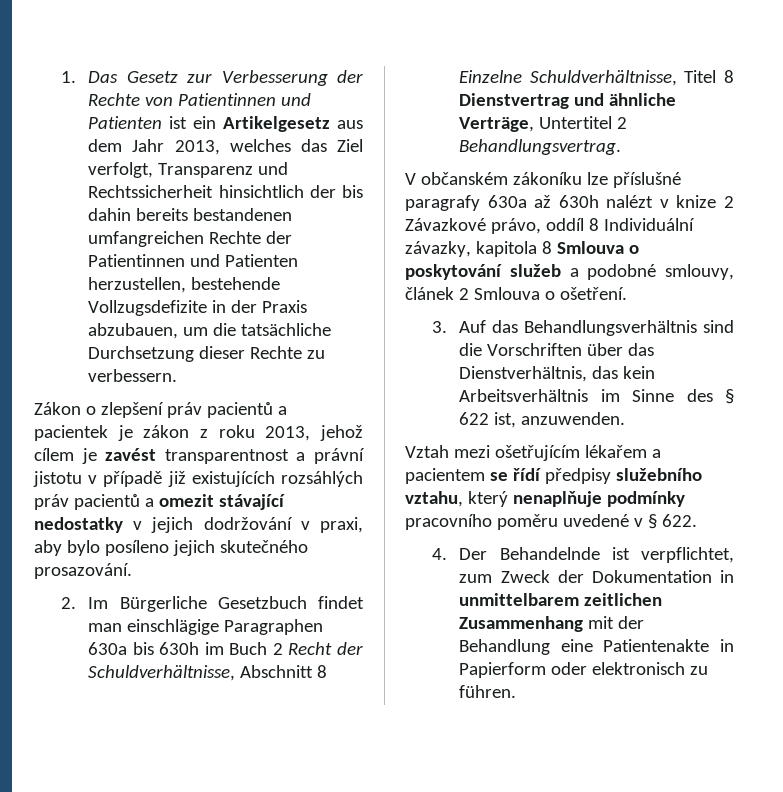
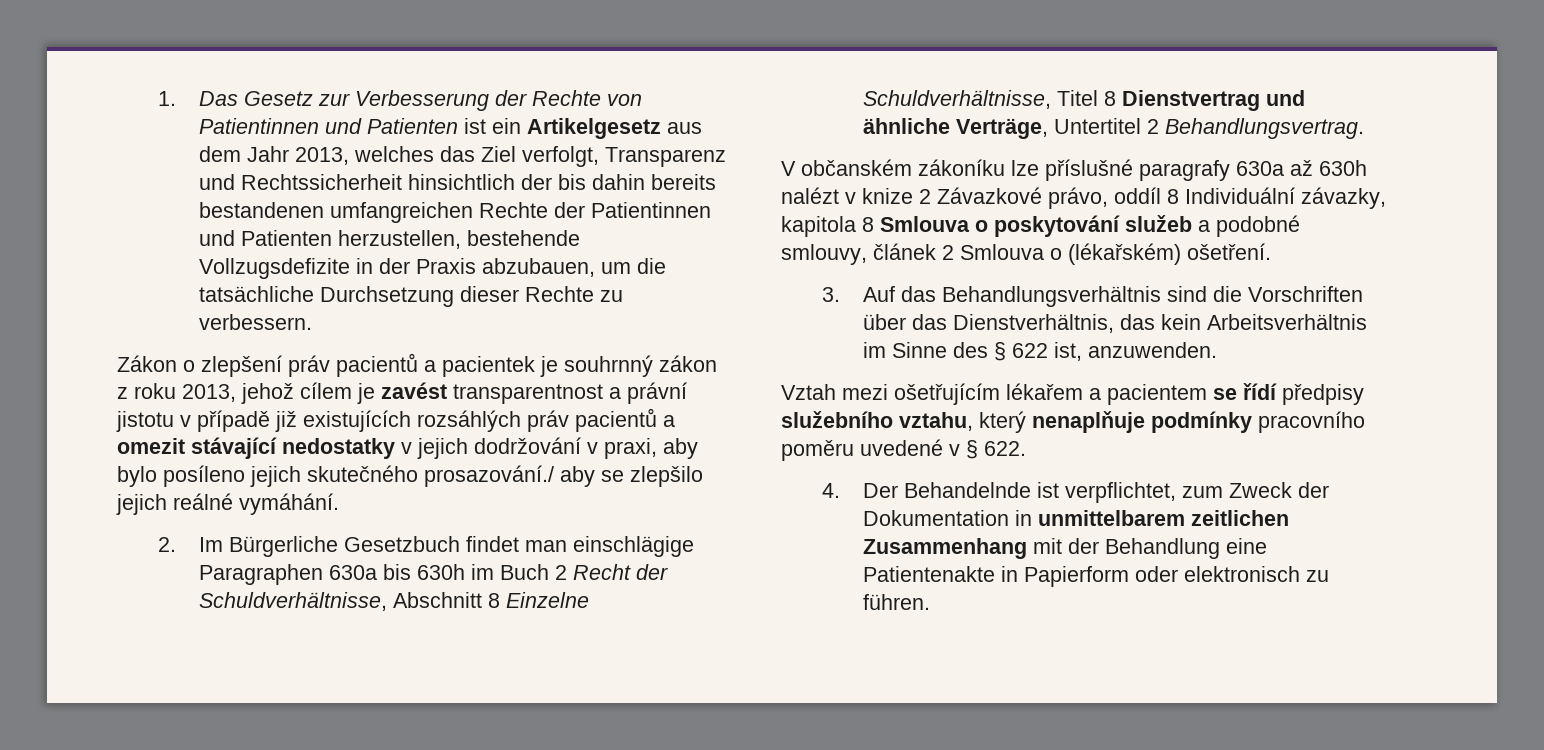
- Zákon o zlepšení práv pacientů a pacientek je zákon z roku 2013, jehož cílem je zavést transparentnost a právní jistotu v případě již existujících rozsáhlých práv pacientů a omezit stávající nedostatky v jejich dodržování v praxi, aby bylo posíleno jejich skutečného prosazování.
+ Zákon o zlepšení práv pacientů a pacientek je souhrnný zákon z roku 2013, jehož cílem je zavést transparentnost a právní jistotu v případě již existujících rozsáhlých práv pacientů a omezit stávající nedostatky v jejich dodržování v praxi, aby bylo posíleno jejich skutečného prosazování./ aby se zlepšilo jejich reálné vymáhání.
- V občanském zákoníku lze příslušné paragrafy 630a až 630h nalézt v knize 2 Závazkové právo, oddíl 8 Individuální závazky, kapitola 8 Smlouva o poskytování služeb a podobné smlouvy, článek 2 Smlouva o ošetření.
+ V občanském zákoníku lze příslušné paragrafy 630a až 630h nalézt v knize 2 Závazkové právo, oddíl 8 Individuální závazky, kapitola 8 Smlouva o poskytování služeb a podobné smlouvy, článek 2 Smlouva o (lékařském) ošetření.

